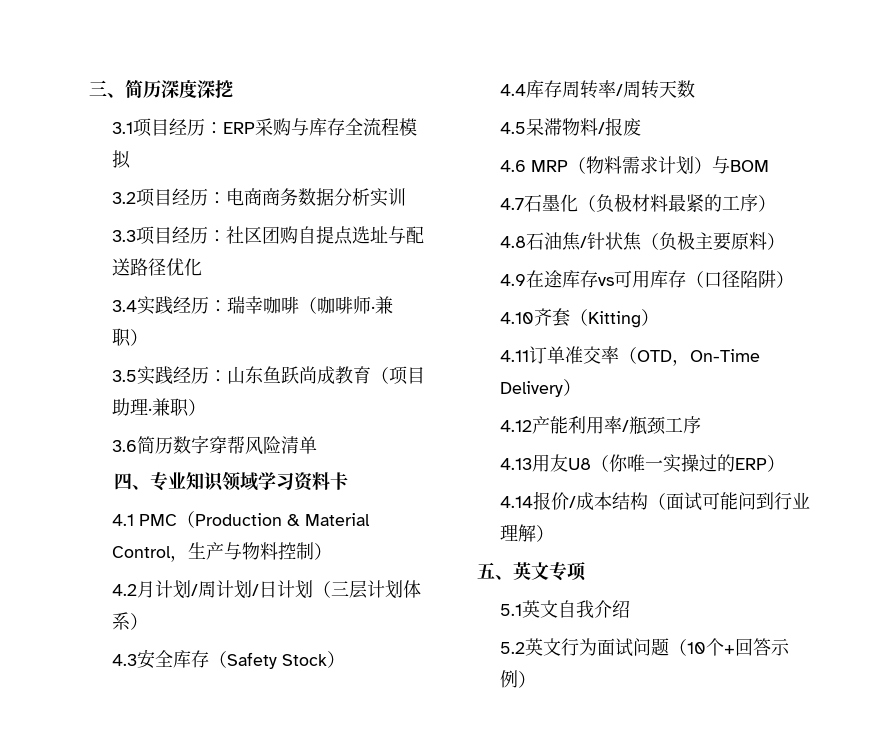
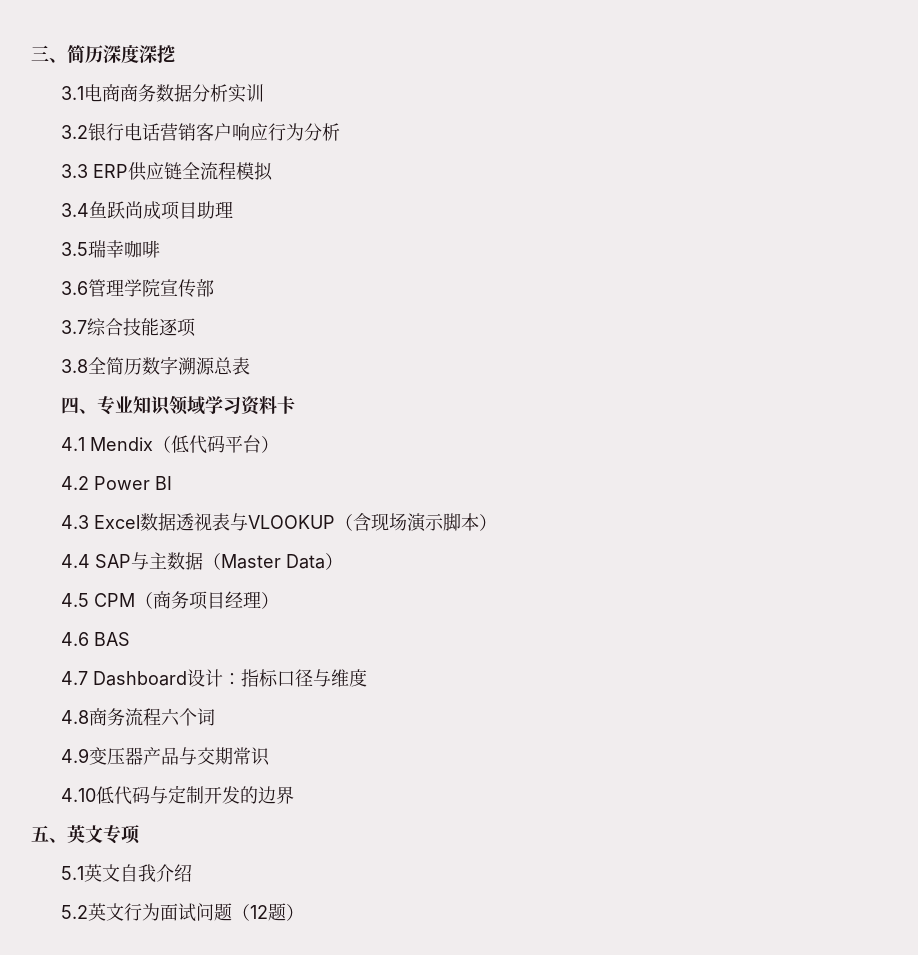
- 3.1项目经历：ERP采购与库存全流程模拟
- 3.2项目经历：电商商务数据分析实训
+ 3.1电商商务数据分析实训
- 3.3项目经历：社区团购自提点选址与配送路径优化
- 3.4实践经历：瑞幸咖啡（咖啡师·兼职）
- 3.5实践经历：山东鱼跃尚成教育（项目助理·兼职）
- 3.6简历数字穿帮风险清单
+ 3.2银行电话营销客户响应行为分析
+ 3.3 ERP供应链全流程模拟
+ 3.4鱼跃尚成项目助理
+ 3.5瑞幸咖啡
+ 3.6管理学院宣传部
+ 3.7综合技能逐项
+ 3.8全简历数字溯源总表
- 4.1 PMC（Production & Material Control，生产与物料控制）
- 4.2月计划/周计划/日计划（三层计划体系）
- 4.3安全库存（Safety Stock）
- 4.4库存周转率/周转天数
- 4.5呆滞物料/报废
- 4.6 MRP（物料需求计划）与BOM
- 4.7石墨化（负极材料最紧的工序）
- 4.8石油焦/针状焦（负极主要原料）
- 4.9在途库存vs可用库存（口径陷阱）
- 4.10齐套（Kitting）
- 4.11订单准交率（OTD，On-Time Delivery）
- 4.12产能利用率/瓶颈工序
- 4.13用友U8（你唯一实操过的ERP）
- 4.14报价/成本结构（面试可能问到行业理解）
+ 4.1 Mendix（低代码平台）
+ 4.2 Power BI
+ 4.3 Excel数据透视表与VLOOKUP（含现场演示脚本）
+ 4.4 SAP与主数据（Master Data）
+ 4.5 CPM（商务项目经理）
+ 4.6 BAS
+ 4.7 Dashboard设计：指标口径与维度
+ 4.8商务流程六个词
+ 4.9变压器产品与交期常识
+ 4.10低代码与定制开发的边界
- 5.2英文行为面试问题（10个+回答示例）
+ 5.2英文行为面试问题（12题）

